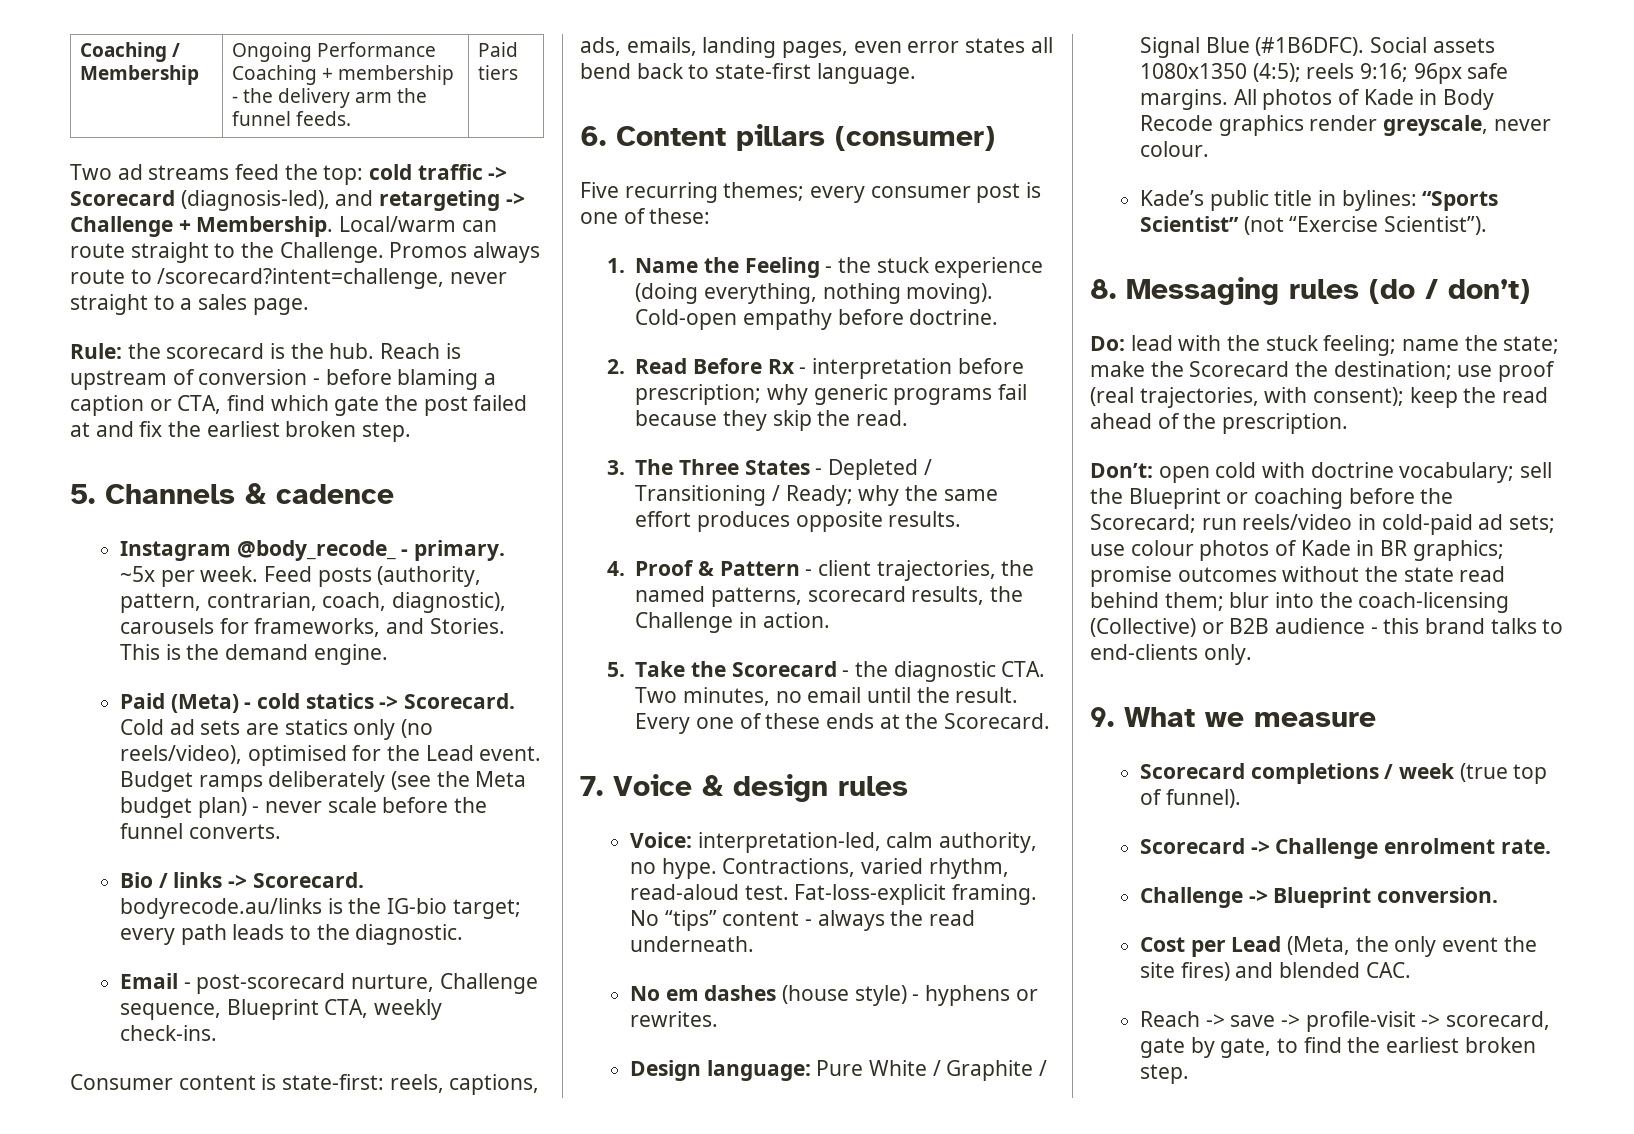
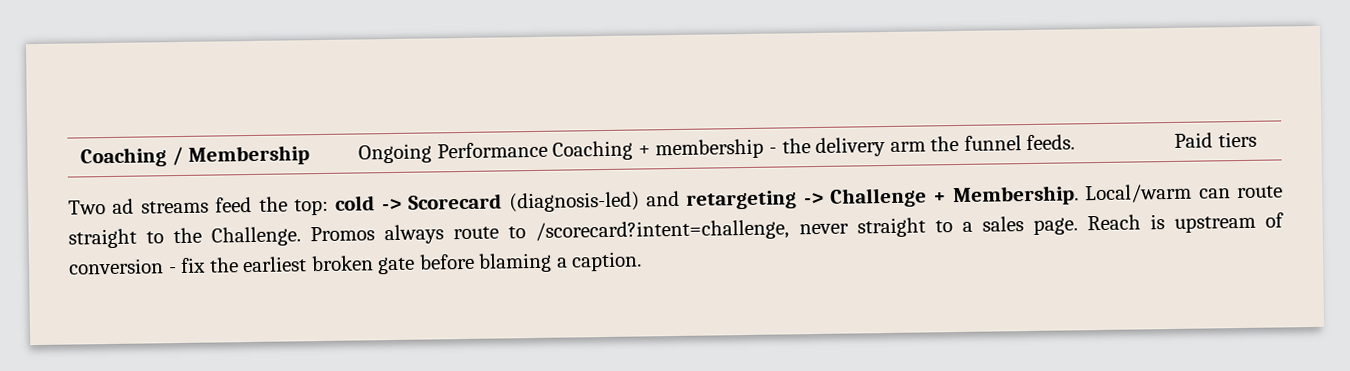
- Two ad streams feed the top: cold traffic -> Scorecard (diagnosis-led), and retargeting -> Challenge + Membership.
+ Two ad streams feed the top: cold -> Scorecard (diagnosis-led) and retargeting -> Challenge + Membership.
- Promos always route to /scorecard?intent=challenge, never straight to a sales page.
- Rule: the scorecard is the hub. Reach is upstream of conversion - before blaming a caption or CTA, find which gate the post failed at and fix the earliest broken step.
- 5. Channels & cadence
- Instagram @body_recode_ - primary. ~5x per week. Feed posts (authority, pattern, contrarian, coach, diagnostic), carousels for frameworks, and Stories. This is the demand engine.
- Paid (Meta) - cold statics -> Scorecard. Cold ad sets are statics only (no reels/video), optimised for the Lead event. Budget ramps deliberately (see the Meta budget plan) - never scale before the funnel converts.
- Bio / links -> Scorecard. bodyrecode.au/links is the IG-bio target; every path leads to the diagnostic.
- Email - post-scorecard nurture, Challenge sequence, Blueprint CTA, weekly check-ins.
- Consumer content is state-first: reels, captions, ads, emails, landing pages, even error states all bend back to state-first language.
- 6. Content pillars (consumer)
- Five recurring themes; every consumer post is one of these:
- 1. Name the Feeling - the stuck experience (doing everything, nothing moving). Cold-open empathy before doctrine.
- 2. Read Before Rx - interpretation before prescription; why generic programs fail because they skip the read.
- 3. The Three States - Depleted / Transitioning / Ready; why the same effort produces opposite results.
- 4. Proof & Pattern - client trajectories, the named patterns, scorecard results, the Challenge in action.
- 5. Take the Scorecard - the diagnostic CTA. Two minutes, no email until the result. Every one of these ends at the Scorecard.
- 7. Voice & design rules
- Voice: interpretation-led, calm authority, no hype. Contractions, varied rhythm, read-aloud test. Fat-loss-explicit framing. No “tips” content - always the read underneath.
- No em dashes (house style) - hyphens or rewrites.
- Design language: Pure White / Graphite / Signal Blue (#1B6DFC). Social assets 1080x1350 (4:5); reels 9:16; 96px safe margins. All photos of Kade in Body Recode graphics render greyscale, never colour.
- Kade’s public title in bylines: “Sports Scientist” (not “Exercise Scientist”).
- 8. Messaging rules (do / don’t)
- Do: lead with the stuck feeling; name the state; make the Scorecard the destination; use proof (real trajectories, with consent); keep the read ahead of the prescription.
- Don’t: open cold with doctrine vocabulary; sell the Blueprint or coaching before the Scorecard; run reels/video in cold-paid ad sets; use colour photos of Kade in BR graphics; promise outcomes without the state read behind them; blur into the coach-licensing (Collective) or B2B audience - this brand talks to end-clients only.
- 9. What we measure
- Scorecard completions / week (true top of funnel).
- Scorecard -> Challenge enrolment rate.
- Challenge -> Blueprint conversion.
- Cost per Lead (Meta, the only event the site fires) and blended CAC.
- Reach -> save -> profile-visit -> scorecard, gate by gate, to find the earliest broken step.
+ Promos always route to /scorecard?intent=challenge, never straight to a sales page. Reach is upstream of conversion - fix the earliest broken gate before blaming a caption.

